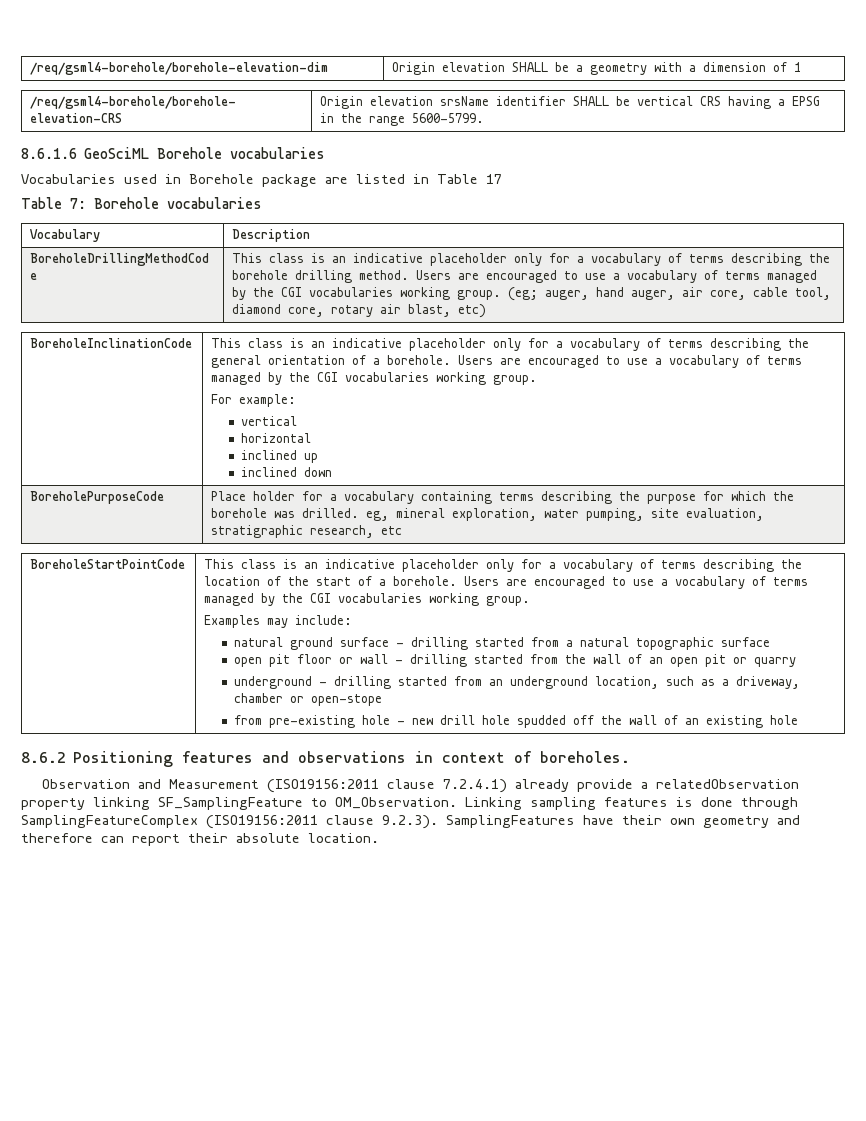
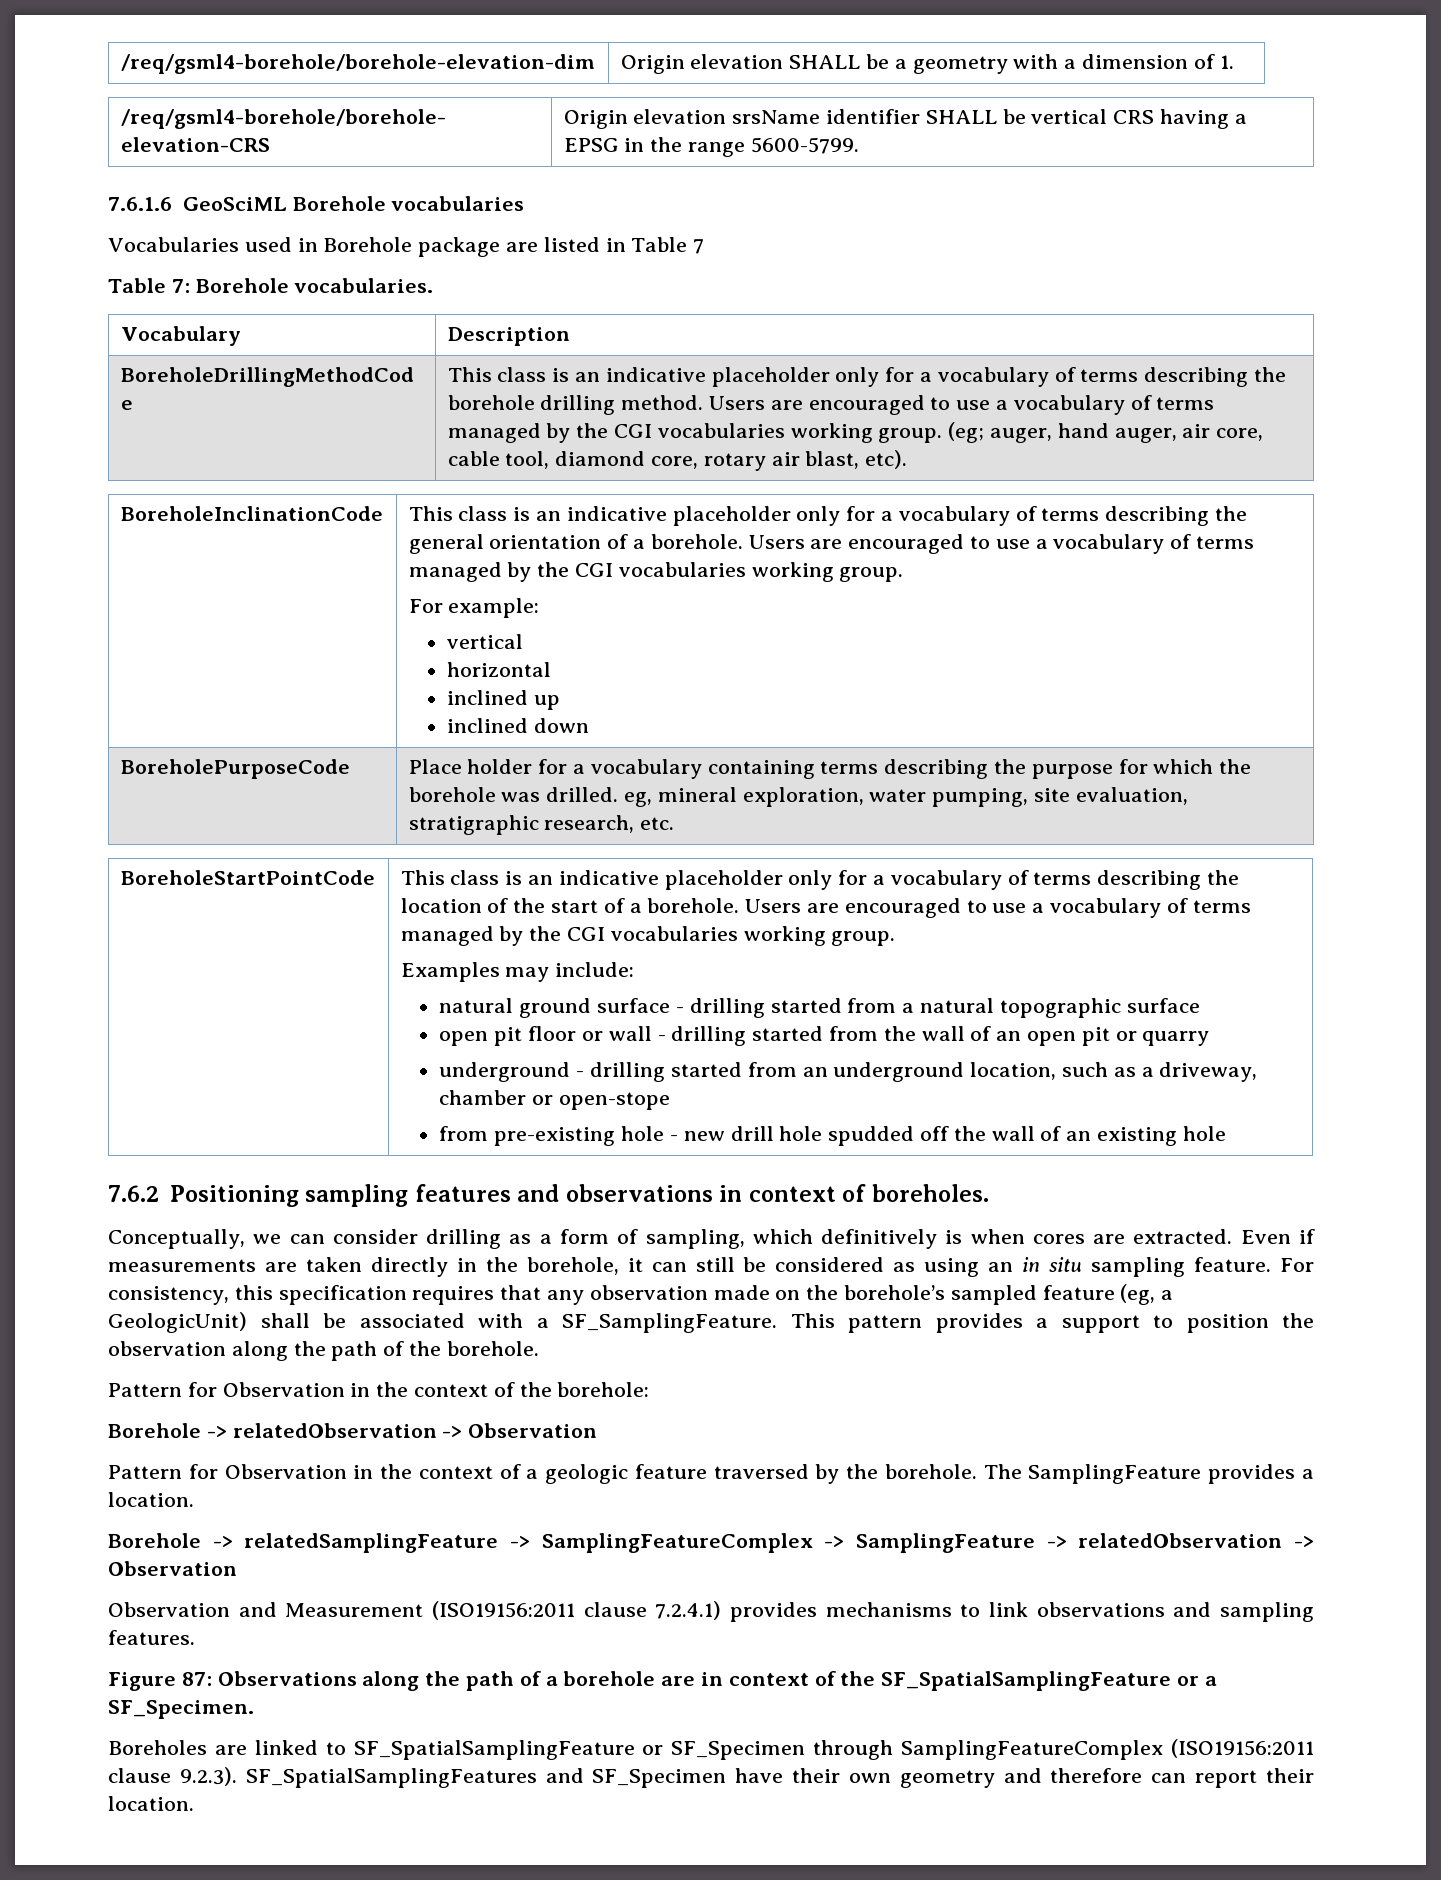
- /req/gsml4-borehole/borehole-elevation-dim | Origin elevation SHALL be a geometry with a dimension of 1
+ /req/gsml4-borehole/borehole-elevation-dim | Origin elevation SHALL be a geometry with a dimension of 1.
- 8.6.1.6 GeoSciML Borehole vocabularies
+ 7.6.1.6 GeoSciML Borehole vocabularies
- Vocabularies used in Borehole package are listed in Table 17
+ Vocabularies used in Borehole package are listed in Table 7
- Table 7: Borehole vocabularies
+ Table 7: Borehole vocabularies.
- (eg; auger, hand auger, air core, cable tool, diamond core, rotary air blast, etc)
+ (eg; auger, hand auger, air core, cable tool, diamond core, rotary air blast, etc).
- BoreholePurposeCode | Place holder for a vocabulary containing terms describing the purpose for which the borehole was drilled. eg, mineral exploration, water pumping, site evaluation, stratigraphic research, etc
+ BoreholePurposeCode | Place holder for a vocabulary containing terms describing the purpose for which the borehole was drilled. eg, mineral exploration, water pumping, site evaluation, stratigraphic research, etc.
- 8.6.2 Positioning features and observations in context of boreholes.
+ 7.6.2 Positioning sampling features and observations in context of boreholes.
+ Conceptually, we can consider drilling as a form of sampling, which definitively is when cores are extracted. Even if measurements are taken directly in the borehole, it can still be considered as using an in situ sampling feature. For consistency, this specification requires that any observation made on the borehole’s sampled feature (eg, a GeologicUnit) shall be associated with a SF_SamplingFeature. This pattern provides a support to position the observation along the path of the borehole.
+ Pattern for Observation in the context of the borehole:
+ Borehole -> relatedObservation -> Observation
+ Pattern for Observation in the context of a geologic feature traversed by the borehole. The SamplingFeature provides a location.
+ Borehole -> relatedSamplingFeature -> SamplingFeatureComplex -> SamplingFeature -> relatedObservation -> Observation
- Observation and Measurement (ISO19156:2011 clause 7.2.4.1) already provide a relatedObservation property linking SF_SamplingFeature to OM_Observation. Linking sampling features is done through SamplingFeatureComplex (ISO19156:2011 clause 9.2.3). SamplingFeatures have their own geometry and therefore can report their absolute location.
+ Observation and Measurement (ISO19156:2011 clause 7.2.4.1) provides mechanisms to link observations and sampling features.
+ Figure 87: Observations along the path of a borehole are in context of the SF_SpatialSamplingFeature or a SF_Specimen.
+ Boreholes are linked to SF_SpatialSamplingFeature or SF_Specimen through SamplingFeatureComplex (ISO19156:2011 clause 9.2.3). SF_SpatialSamplingFeatures and SF_Specimen have their own geometry and therefore can report their location.

